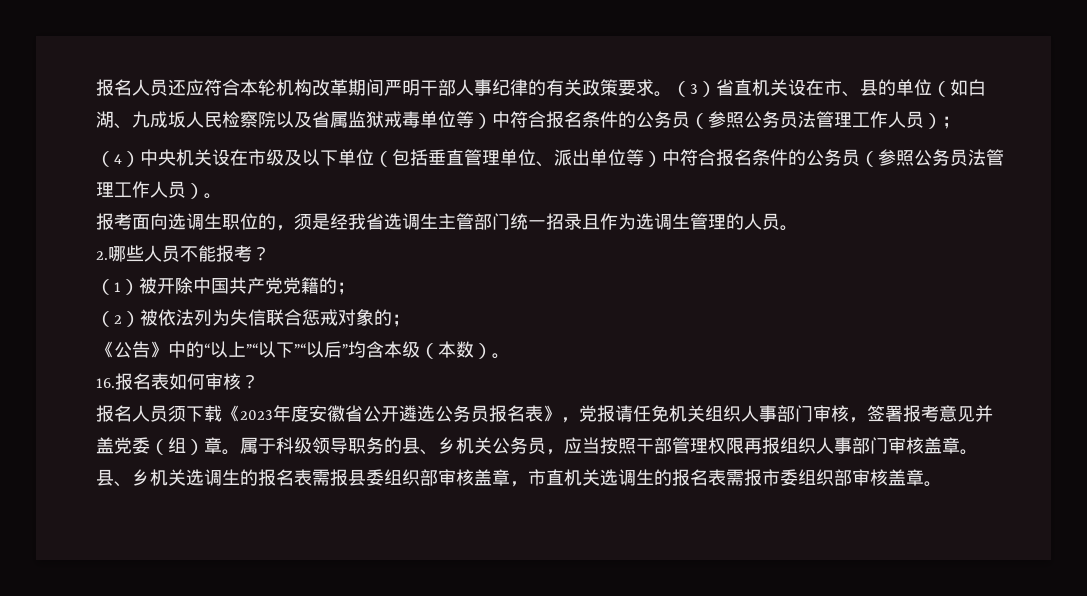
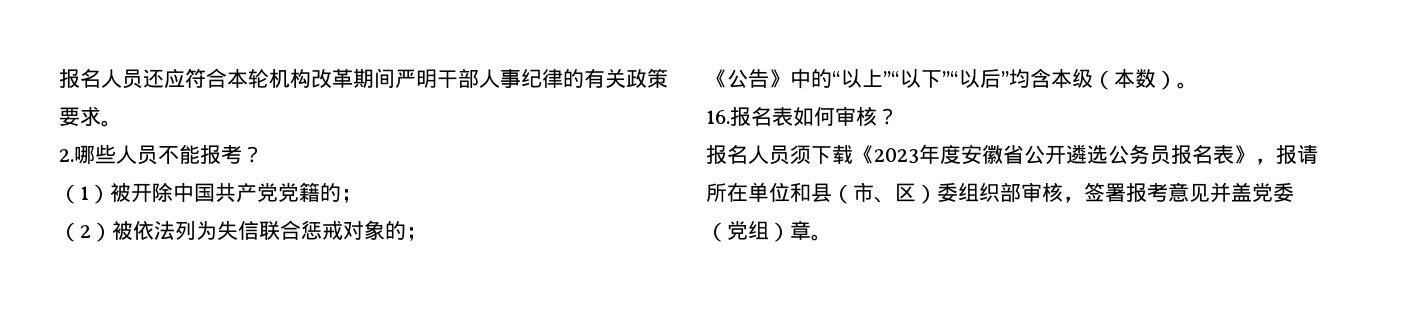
- （3）省直机关设在市、县的单位（如白湖、九成坂人民检察院以及省属监狱戒毒单位等）中符合报名条件的公务员（参照公务员法管理工作人员）；
- （4）中央机关设在市级及以下单位（包括垂直管理单位、派出单位等）中符合报名条件的公务员（参照公务员法管理工作人员）。
- 报考面向选调生职位的，须是经我省选调生主管部门统一招录且作为选调生管理的人员。
- 报名人员须下载《2023年度安徽省公开遴选公务员报名表》，党报请任免机关组织人事部门审核，签署报考意见并盖党委（组）章。属于科级领导职务的县、乡机关公务员，应当按照干部管理权限再报组织人事部门审核盖章。县、乡机关选调生的报名表需报县委组织部审核盖章，市直机关选调生的报名表需报市委组织部审核盖章。
+ 报名人员须下载《2023年度安徽省公开遴选公务员报名表》，报请所在单位和县（市、区）委组织部审核，签署报考意见并盖党委（党组）章。

